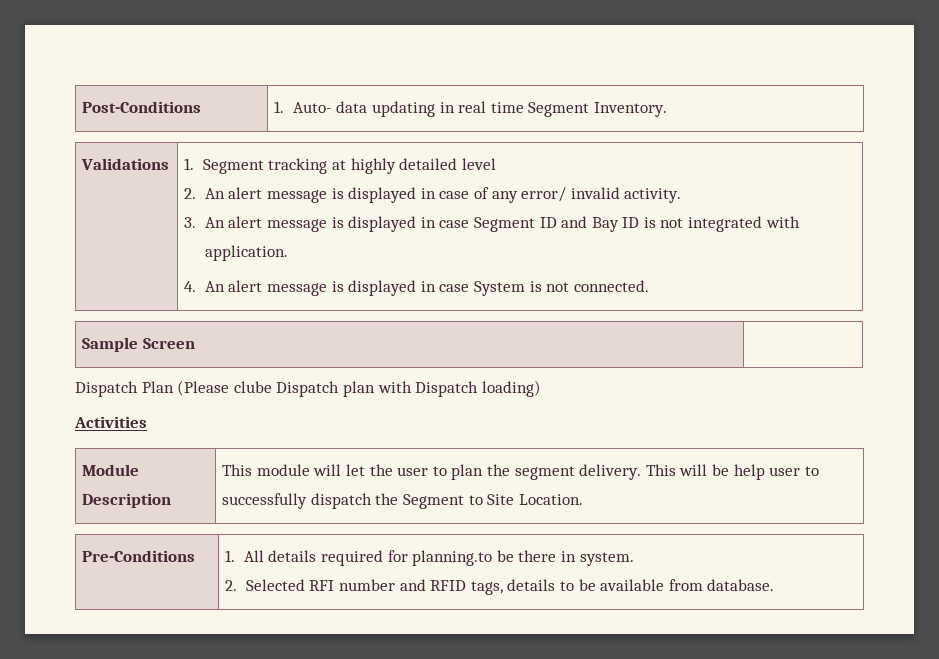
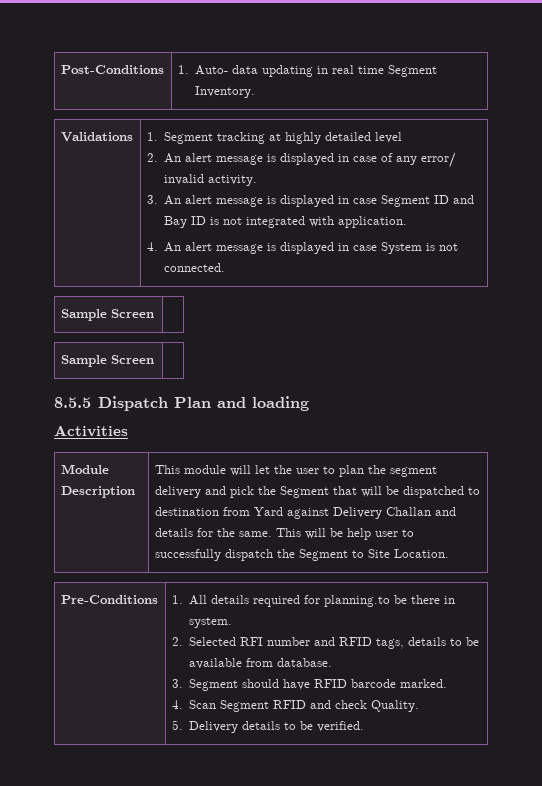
  4. An alert message is displayed in case System is not connected.
  Sample Screen |
- Dispatch Plan (Please clube Dispatch plan with Dispatch loading)
+ Sample Screen |
+ 8.5.5 Dispatch Plan and loading
- This module will let the user to plan the segment delivery.
+ This module will let the user to plan the segment delivery and pick the Segment that will be dispatched to destination from Yard against Delivery Challan and details for the same.
+ 3. Segment should have RFID barcode marked.
+ 4. Scan Segment RFID and check Quality.
+ 5. Delivery details to be verified.

